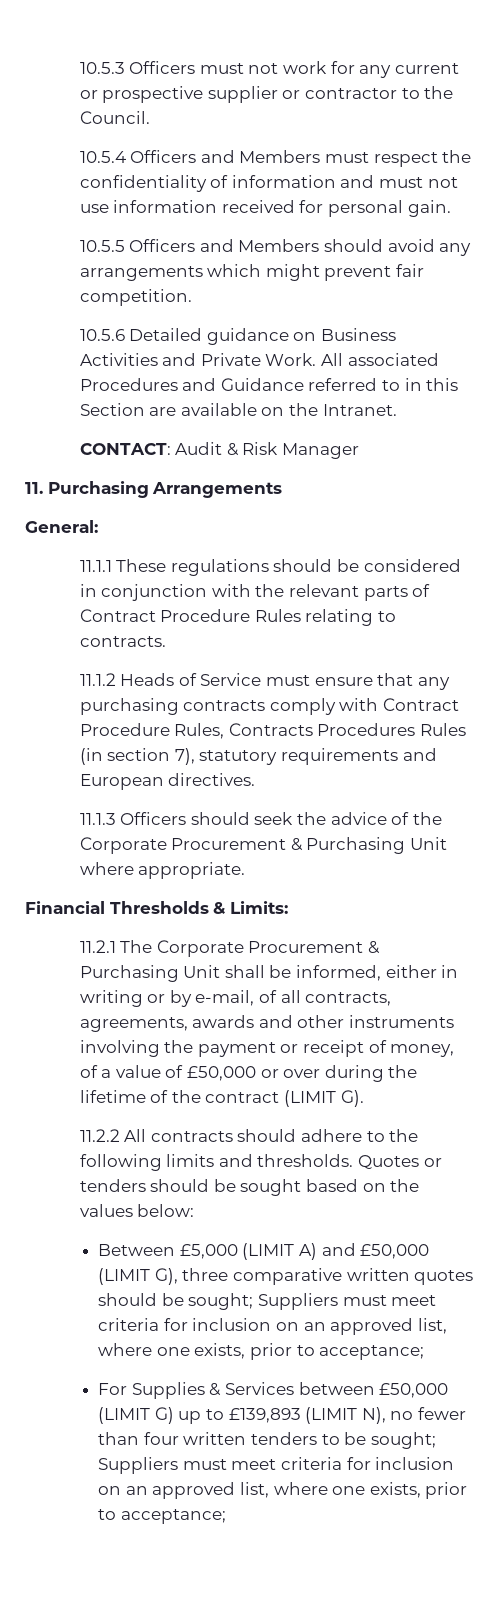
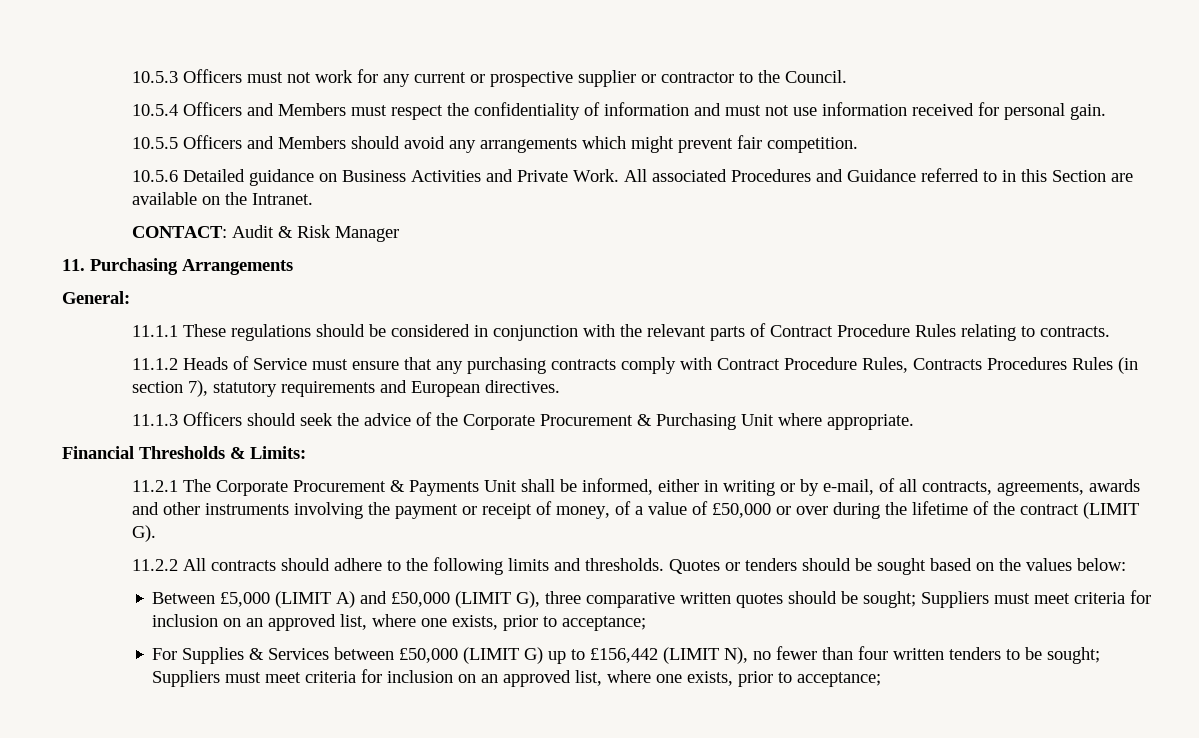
- 11.2.1 The Corporate Procurement & Purchasing Unit shall be informed, either in writing or by e-mail, of all contracts, agreements, awards and other instruments involving the payment or receipt of money, of a value of £50,000 or over during the lifetime of the contract (LIMIT G).
+ 11.2.1 The Corporate Procurement & Payments Unit shall be informed, either in writing or by e-mail, of all contracts, agreements, awards and other instruments involving the payment or receipt of money, of a value of £50,000 or over during the lifetime of the contract (LIMIT G).
- For Supplies & Services between £50,000 (LIMIT G) up to £139,893 (LIMIT N), no fewer than four written tenders to be sought; Suppliers must meet criteria for inclusion on an approved list, where one exists, prior to acceptance;
+ For Supplies & Services between £50,000 (LIMIT G) up to £156,442 (LIMIT N), no fewer than four written tenders to be sought; Suppliers must meet criteria for inclusion on an approved list, where one exists, prior to acceptance;

